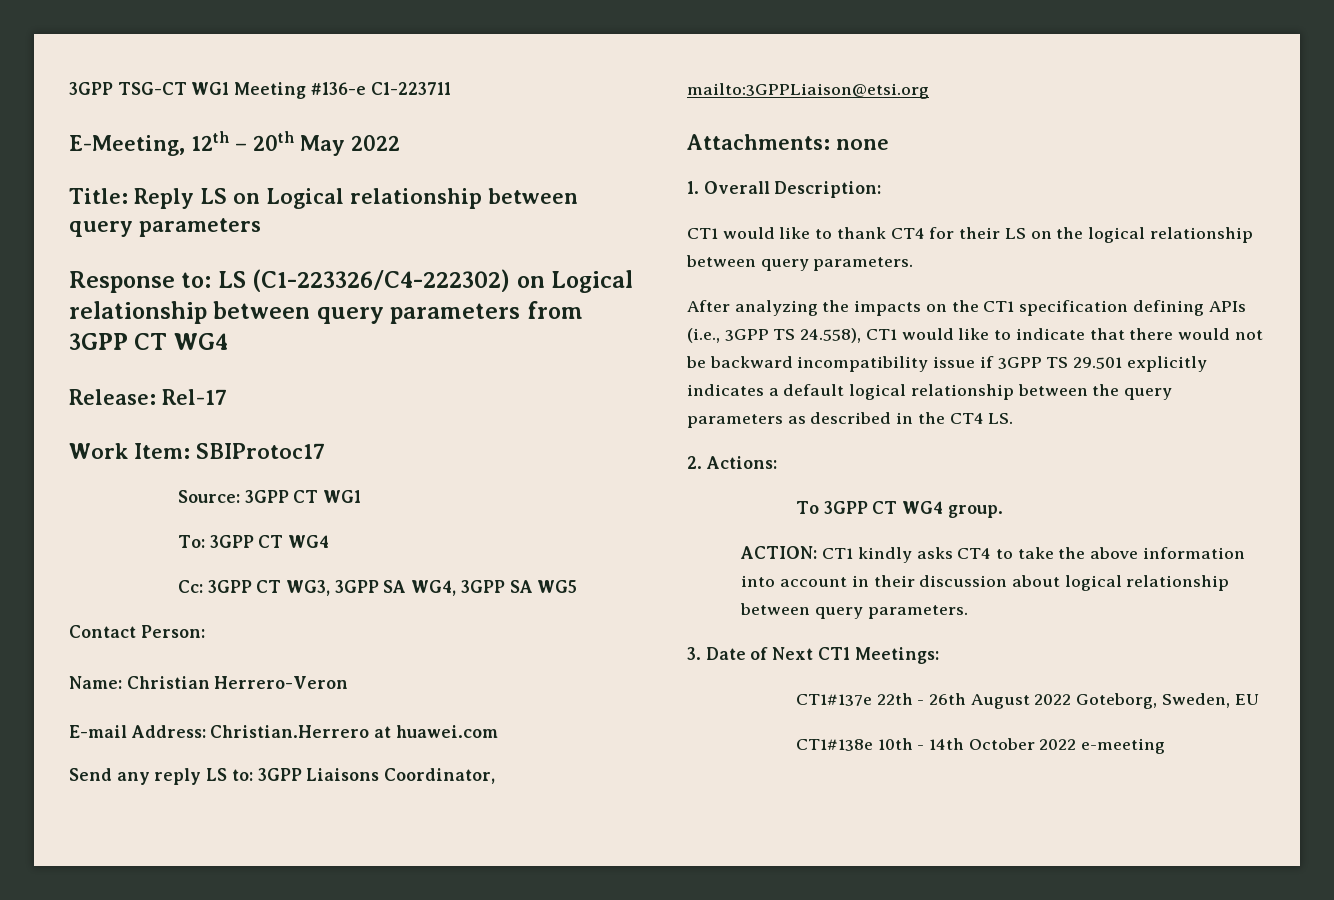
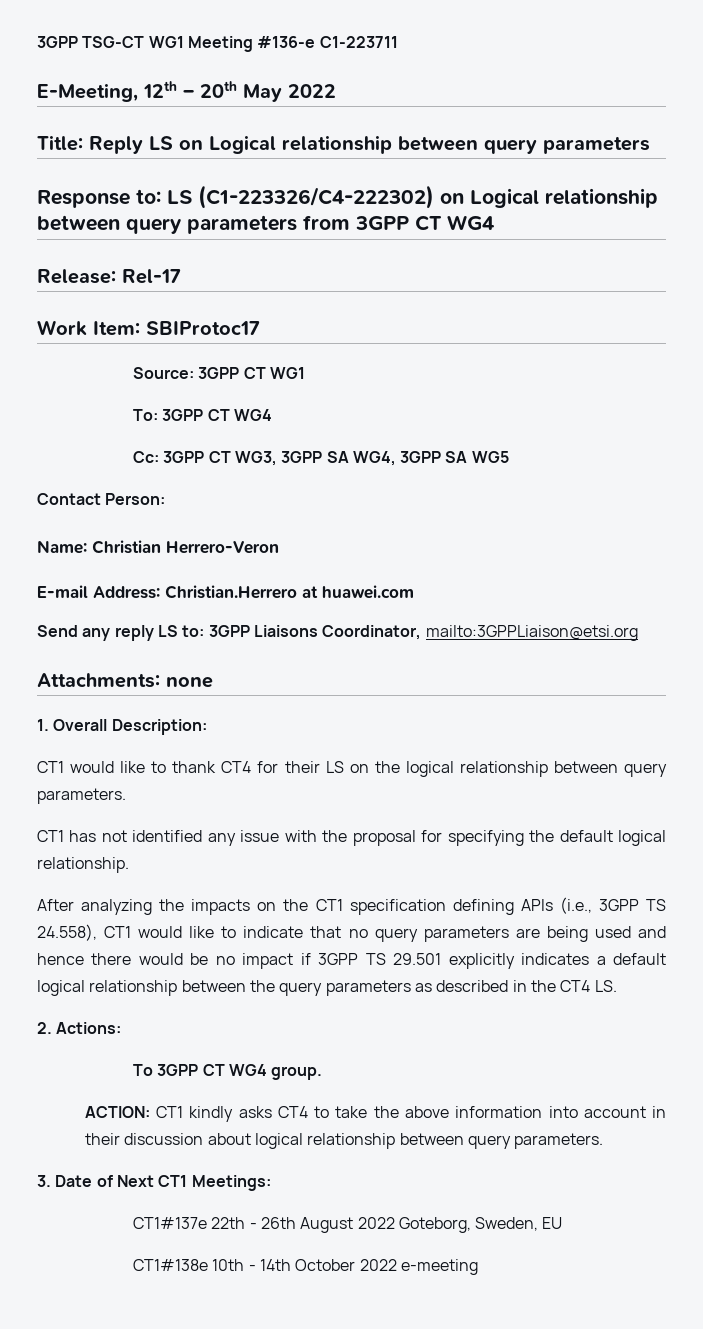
+ CT1 has not identified any issue with the proposal for specifying the default logical relationship.
- After analyzing the impacts on the CT1 specification defining APIs (i.e., 3GPP TS 24.558), CT1 would like to indicate that there would not be backward incompatibility issue if 3GPP TS 29.501 explicitly indicates a default logical relationship between the query parameters as described in the CT4 LS.
+ After analyzing the impacts on the CT1 specification defining APIs (i.e., 3GPP TS 24.558), CT1 would like to indicate that no query parameters are being used and hence there would be no impact if 3GPP TS 29.501 explicitly indicates a default logical relationship between the query parameters as described in the CT4 LS.

